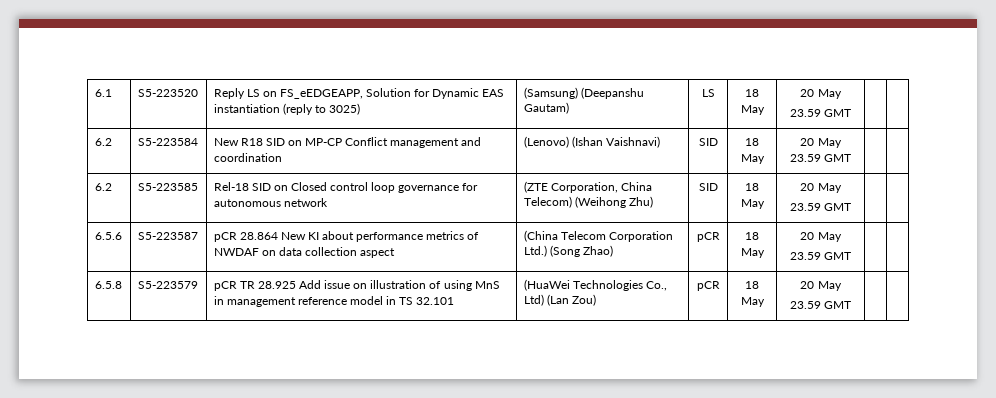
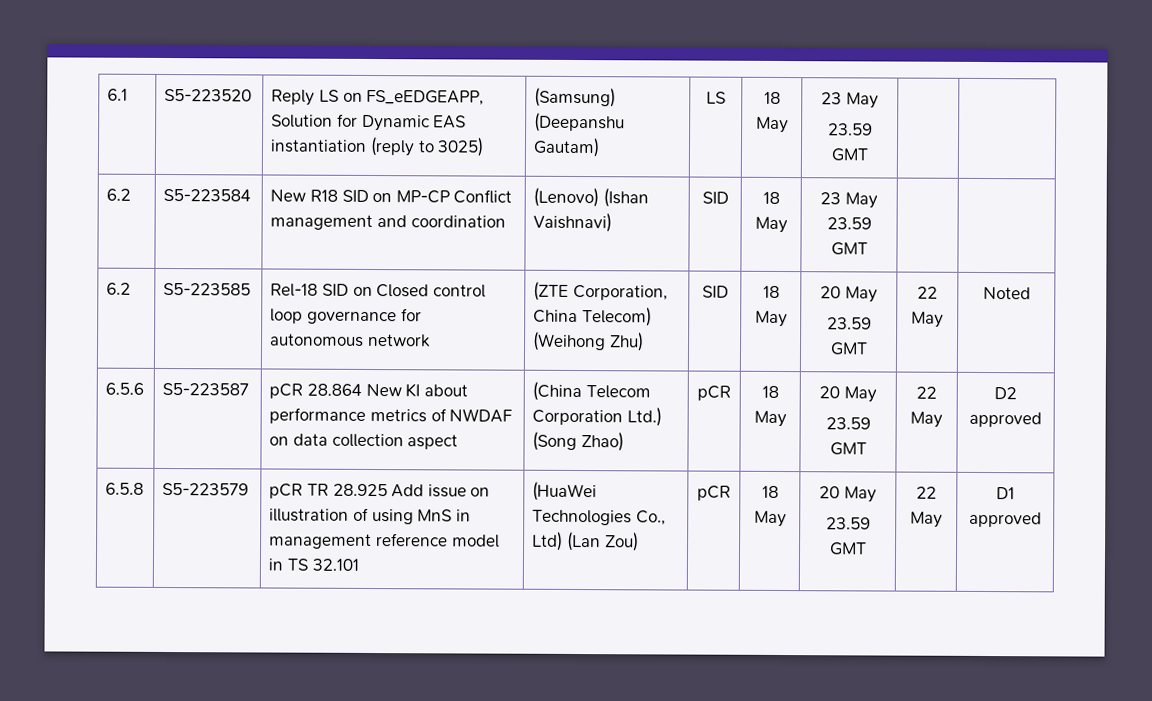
- 6.1 | S5-223520 | Reply LS on FS_eEDGEAPP, Solution for Dynamic EAS instantiation (reply to 3025) | (Samsung) (Deepanshu Gautam) | LS | 18 May | 20 May
+ 6.1 | S5-223520 | Reply LS on FS_eEDGEAPP, Solution for Dynamic EAS instantiation (reply to 3025) | (Samsung) (Deepanshu Gautam) | LS | 18 May | 23 May
- 6.2 | S5-223584 | New R18 SID on MP-CP Conflict management and coordination | (Lenovo) (Ishan Vaishnavi) | SID | 18 May | 20 May 23.59 GMT | |
+ 6.2 | S5-223584 | New R18 SID on MP-CP Conflict management and coordination | (Lenovo) (Ishan Vaishnavi) | SID | 18 May | 23 May 23.59 GMT | |
  6.2 | S5-223585 | Rel-18 SID on Closed control loop governance for autonomous network | (ZTE Corporation, China Telecom) (Weihong Zhu) | SID | 18 May | 20 May
- 23.59 GMT | |
+ 23.59 GMT | 22 May | Noted
  6.5.6 | S5-223587 | pCR 28.864 New KI about performance metrics of NWDAF on data collection aspect | (China Telecom Corporation Ltd.) (Song Zhao) | pCR | 18 May | 20 May
- 23.59 GMT | |
+ 23.59 GMT | 22 May | D2 approved
  6.5.8 | S5-223579 | pCR TR 28.925 Add issue on illustration of using MnS in management reference model in TS 32.101 | (HuaWei Technologies Co., Ltd) (Lan Zou) | pCR | 18 May | 20 May
- 23.59 GMT | |
+ 23.59 GMT | 22 May | D1 approved

